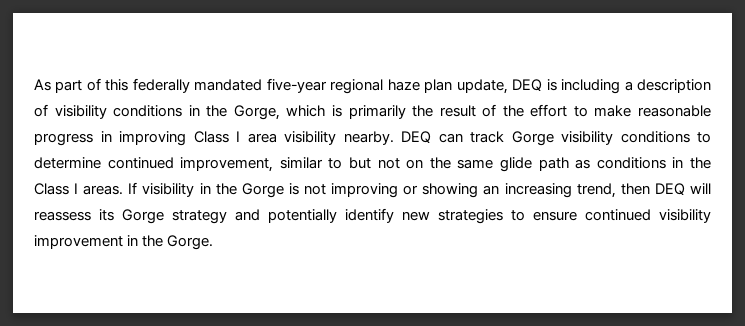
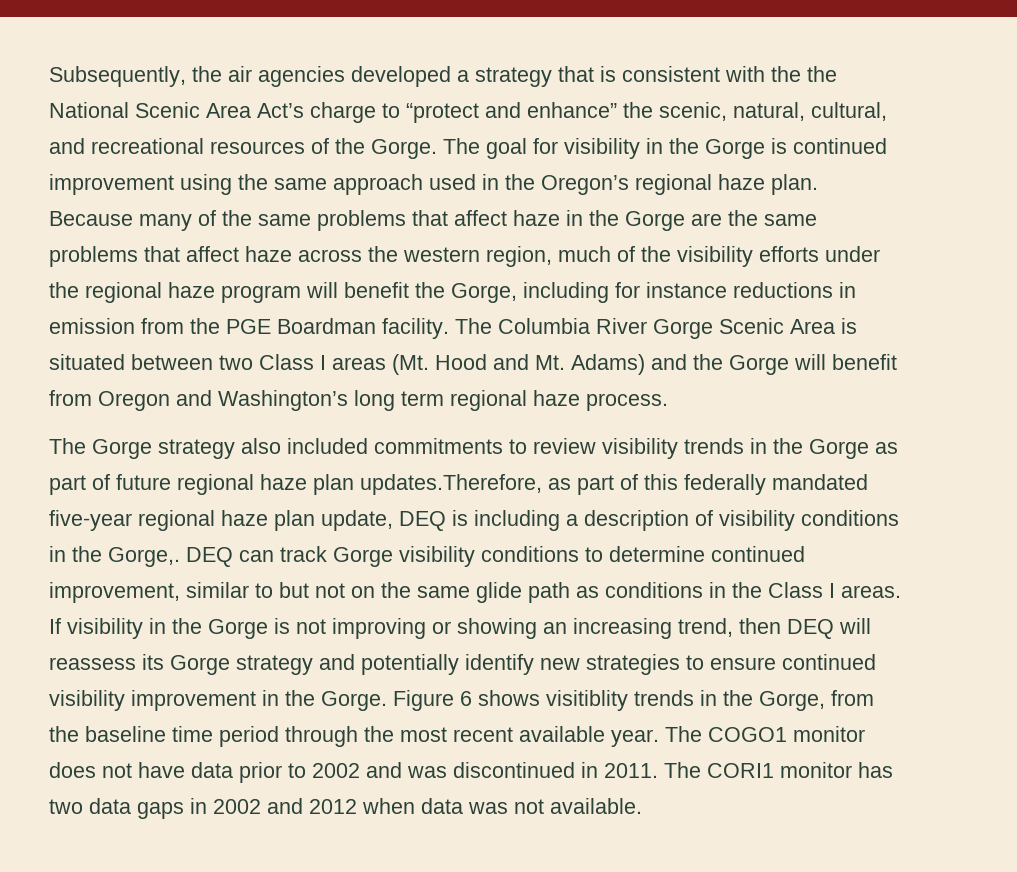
- As part of this federally mandated five-year regional haze plan update, DEQ is including a description of visibility conditions in the Gorge, which is primarily the result of the effort to make reasonable progress in improving Class I area visibility nearby.
+ Subsequently, the air agencies developed a strategy that is consistent with the the National Scenic Area Act’s charge to “protect and enhance” the scenic, natural, cultural, and recreational resources of the Gorge. The goal for visibility in the Gorge is continued improvement using the same approach used in the Oregon’s regional haze plan. Because many of the same problems that affect haze in the Gorge are the same problems that affect haze across the western region, much of the visibility efforts under the regional haze program will benefit the Gorge, including for instance reductions in emission from the PGE Boardman facility. The Columbia River Gorge Scenic Area is situated between two Class I areas (Mt. Hood and Mt. Adams) and the Gorge will benefit from Oregon and Washington’s long term regional haze process.
+ The Gorge strategy also included commitments to review visibility trends in the Gorge as part of future regional haze plan updates.Therefore, as part of this federally mandated five-year regional haze plan update, DEQ is including a description of visibility conditions in the Gorge,.
+ Figure 6 shows visitiblity trends in the Gorge, from the baseline time period through the most recent available year. The COGO1 monitor does not have data prior to 2002 and was discontinued in 2011. The CORI1 monitor has two data gaps in 2002 and 2012 when data was not available.

